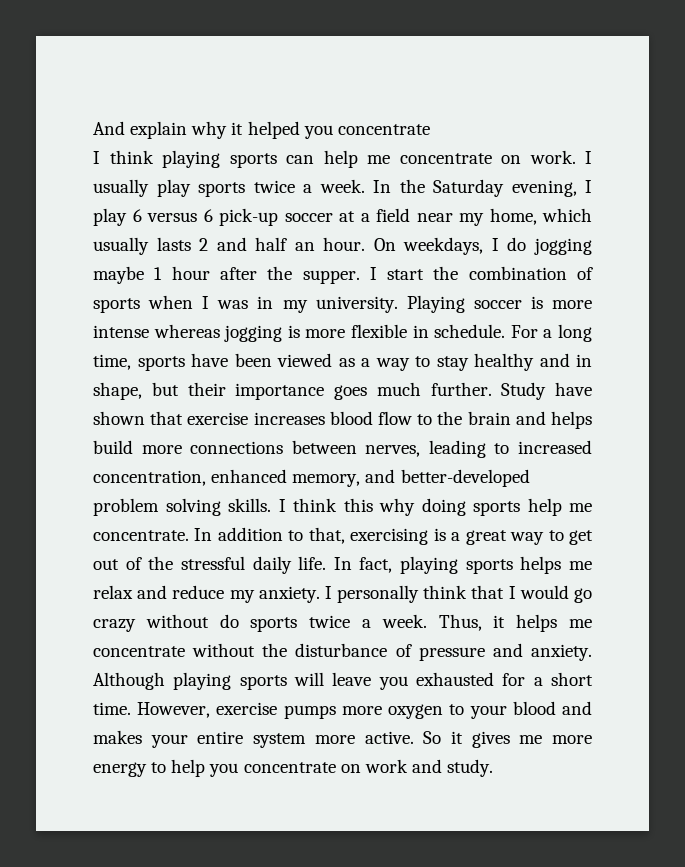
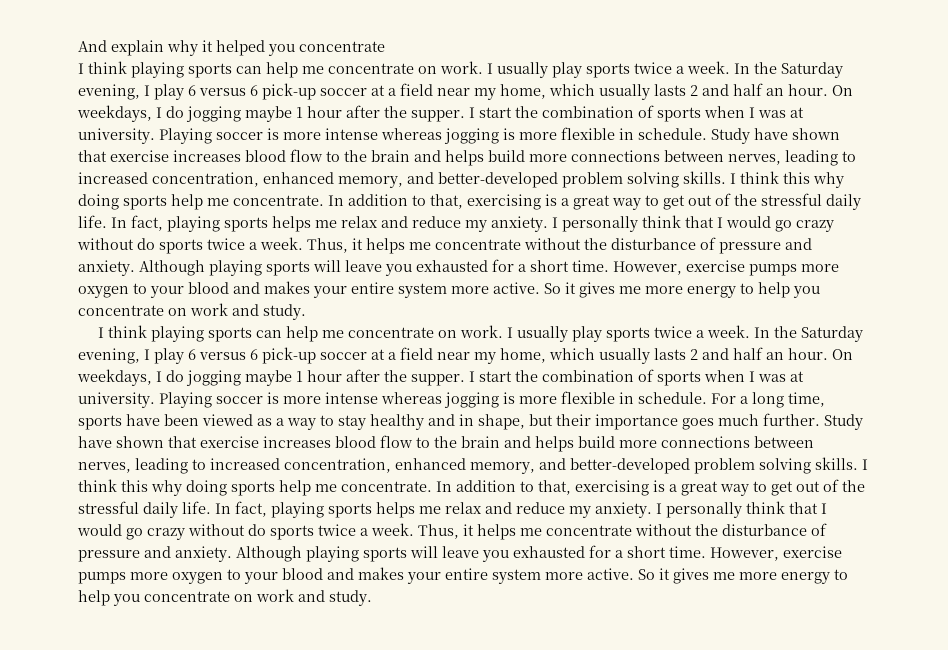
- I start the combination of sports when I was in my university.
+ I start the combination of sports when I was at university. Playing soccer is more intense whereas jogging is more flexible in schedule. Study have shown that exercise increases blood flow to the brain and helps build more connections between nerves, leading to increased concentration, enhanced memory, and better-developed problem solving skills. I think this why doing sports help me concentrate. In addition to that, exercising is a great way to get out of the stressful daily life. In fact, playing sports helps me relax and reduce my anxiety. I personally think that I would go crazy without do sports twice a week. Thus, it helps me concentrate without the disturbance of pressure and anxiety. Although playing sports will leave you exhausted for a short time. However, exercise pumps more oxygen to your blood and makes your entire system more active. So it gives me more energy to help you concentrate on work and study.
+ I think playing sports can help me concentrate on work. I usually play sports twice a week. In the Saturday evening, I play 6 versus 6 pick-up soccer at a field near my home, which usually lasts 2 and half an hour. On weekdays, I do jogging maybe 1 hour after the supper. I start the combination of sports when I was at university.

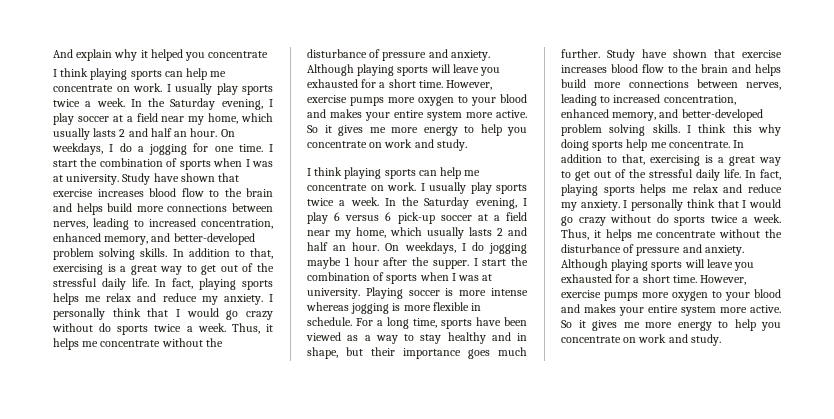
- I think playing sports can help me concentrate on work. I usually play sports twice a week. In the Saturday evening, I play 6 versus 6 pick-up soccer at a field near my home, which usually lasts 2 and half an hour. On weekdays, I do jogging maybe 1 hour after the supper. I start the combination of sports when I was at university. Playing soccer is more intense whereas jogging is more flexible in schedule. Study have shown that exercise increases blood flow to the brain and helps build more connections between nerves, leading to increased concentration, enhanced memory, and better-developed problem solving skills. I think this why doing sports help me concentrate.
+ I think playing sports can help me concentrate on work. I usually play sports twice a week. In the Saturday evening, I play soccer at a field near my home, which usually lasts 2 and half an hour. On weekdays, I do a jogging for one time. I start the combination of sports when I was at university. Study have shown that exercise increases blood flow to the brain and helps build more connections between nerves, leading to increased concentration, enhanced memory, and better-developed problem solving skills.

